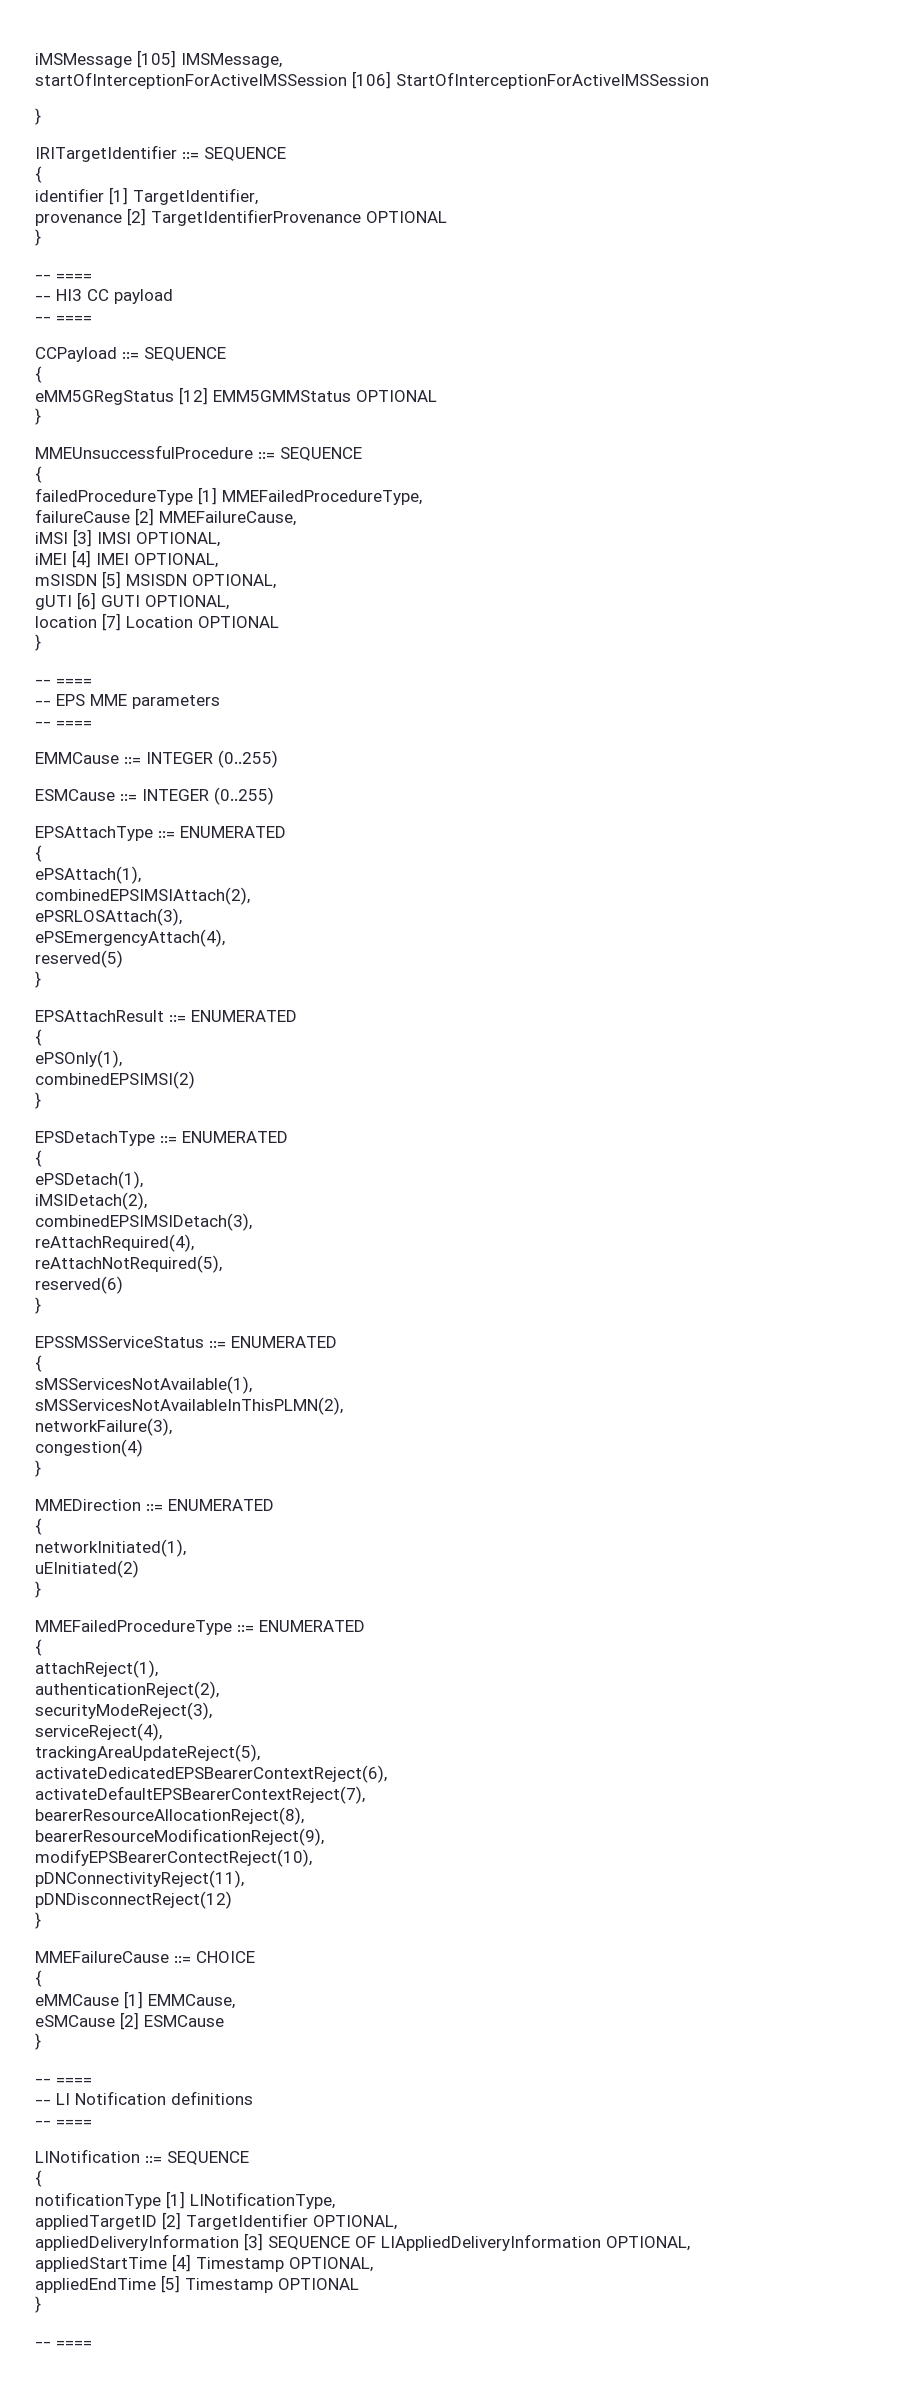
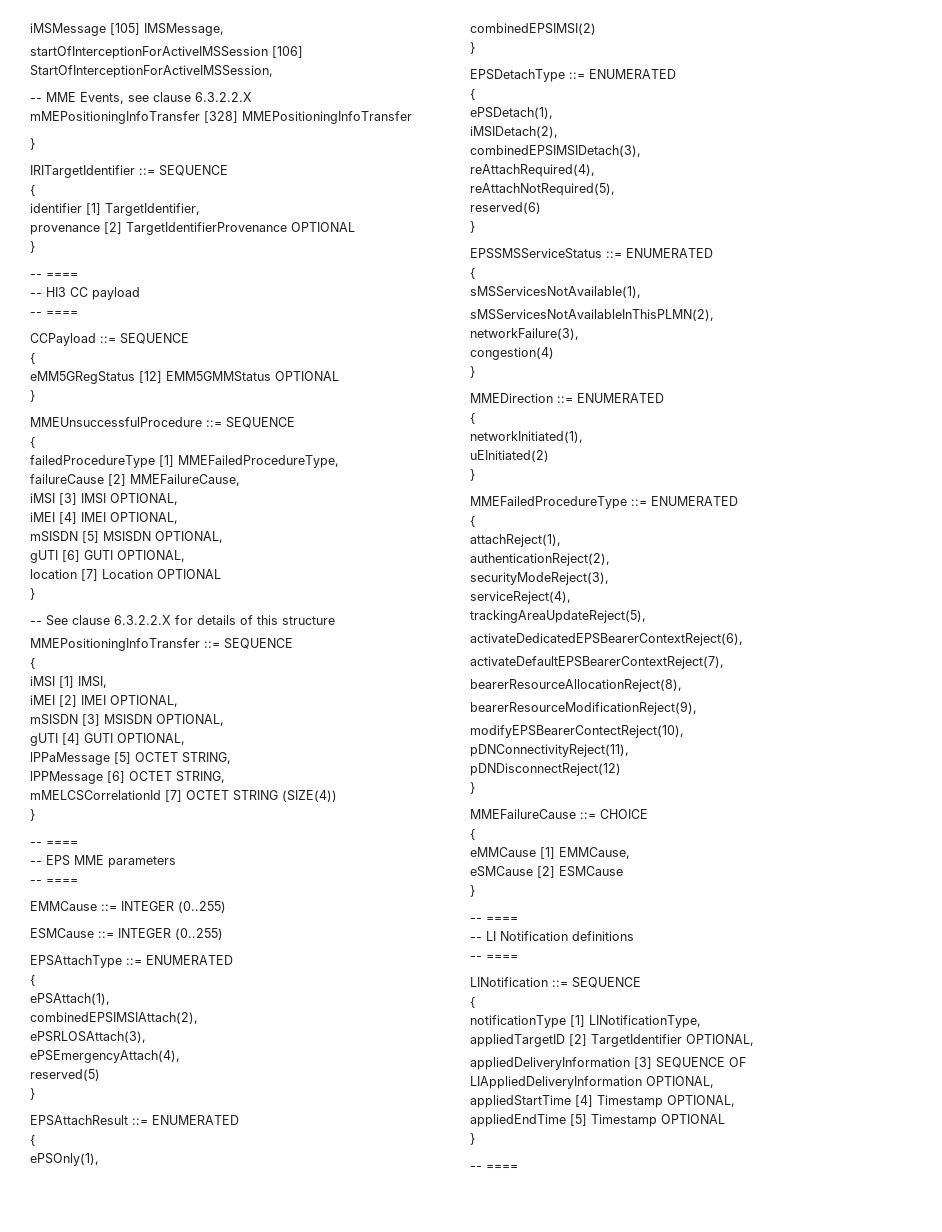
- startOfInterceptionForActiveIMSSession [106] StartOfInterceptionForActiveIMSSession
+ startOfInterceptionForActiveIMSSession [106] StartOfInterceptionForActiveIMSSession,
+ -- MME Events, see clause 6.3.2.2.X
+ mMEPositioningInfoTransfer [328] MMEPositioningInfoTransfer
+ -- See clause 6.3.2.2.X for details of this structure
+ MMEPositioningInfoTransfer ::= SEQUENCE
+ {
+ iMSI [1] IMSI,
+ iMEI [2] IMEI OPTIONAL,
+ mSISDN [3] MSISDN OPTIONAL,
+ gUTI [4] GUTI OPTIONAL,
+ lPPaMessage [5] OCTET STRING,
+ lPPMessage [6] OCTET STRING,
+ mMELCSCorrelationId [7] OCTET STRING (SIZE(4))
+ }

